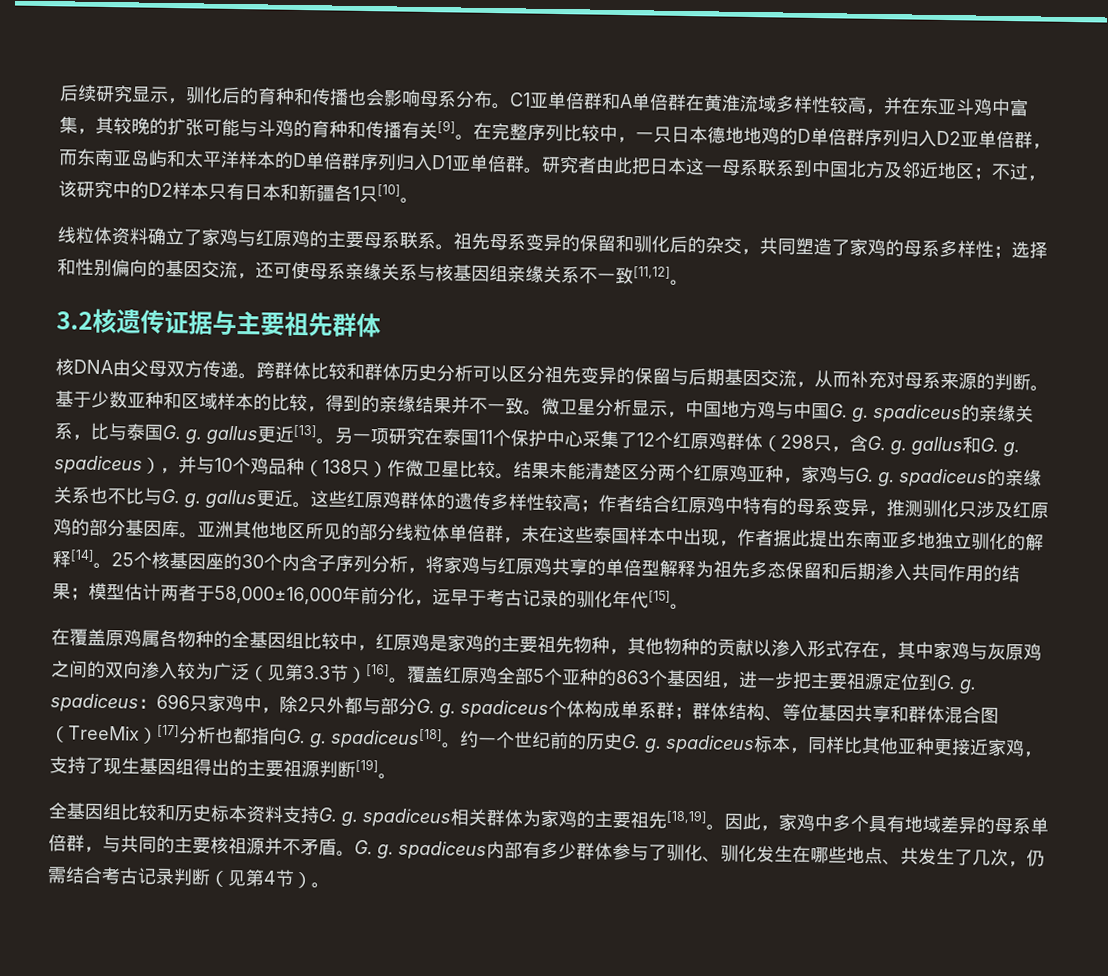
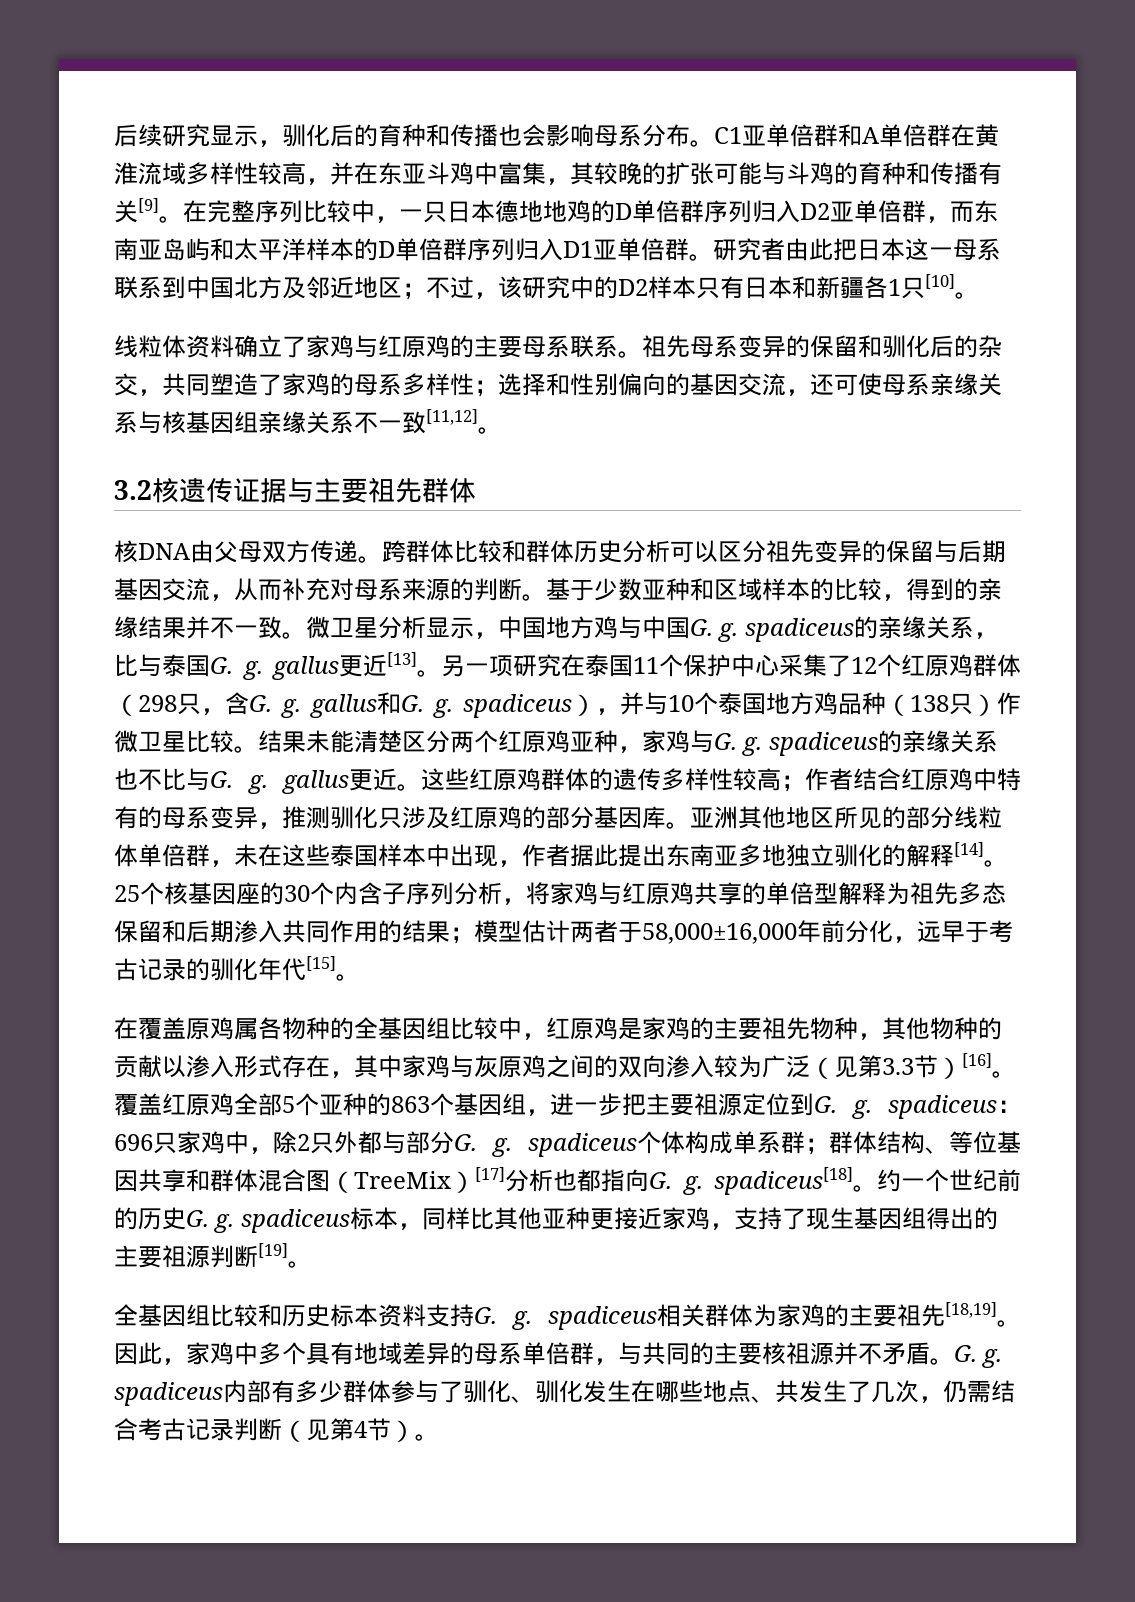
- 另一项研究在泰国11个保护中心采集了12个红原鸡群体（298只，含G. g. gallus和G. g. spadiceus），并与10个鸡品种（138只）作微卫星比较。
+ 另一项研究在泰国11个保护中心采集了12个红原鸡群体（298只，含G. g. gallus和G. g. spadiceus），并与10个泰国地方鸡品种（138只）作微卫星比较。

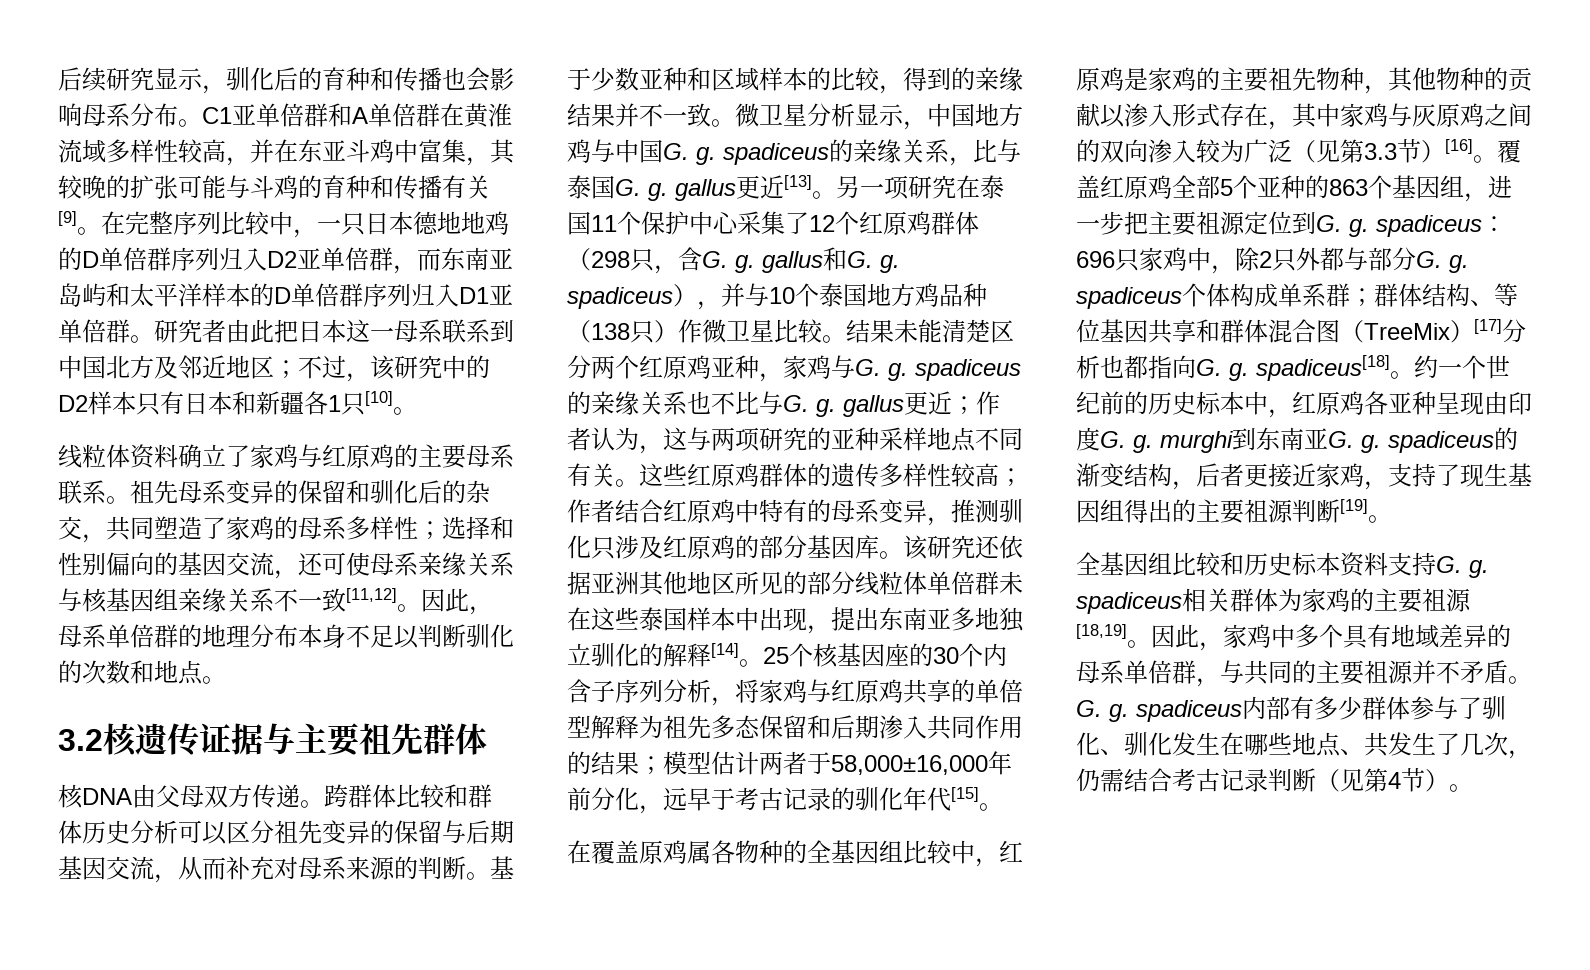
+ 因此，母系单倍群的地理分布本身不足以判断驯化的次数和地点。
- 结果未能清楚区分两个红原鸡亚种，家鸡与G. g. spadiceus的亲缘关系也不比与G. g. gallus更近。
+ 结果未能清楚区分两个红原鸡亚种，家鸡与G. g. spadiceus的亲缘关系也不比与G. g. gallus更近；作者认为，这与两项研究的亚种采样地点不同有关。
- 亚洲其他地区所见的部分线粒体单倍群，未在这些泰国样本中出现，作者据此提出东南亚多地独立驯化的解释[14]。
+ 该研究还依据亚洲其他地区所见的部分线粒体单倍群未在这些泰国样本中出现，提出东南亚多地独立驯化的解释[14]。
- 约一个世纪前的历史G. g. spadiceus标本，同样比其他亚种更接近家鸡，支持了现生基因组得出的主要祖源判断[19]。
+ 约一个世纪前的历史标本中，红原鸡各亚种呈现由印度G. g. murghi到东南亚G. g. spadiceus的渐变结构，后者更接近家鸡，支持了现生基因组得出的主要祖源判断[19]。
- 全基因组比较和历史标本资料支持G. g. spadiceus相关群体为家鸡的主要祖先[18,19]。
+ 全基因组比较和历史标本资料支持G. g. spadiceus相关群体为家鸡的主要祖源[18,19]。
- 因此，家鸡中多个具有地域差异的母系单倍群，与共同的主要核祖源并不矛盾。
+ 因此，家鸡中多个具有地域差异的母系单倍群，与共同的主要祖源并不矛盾。

